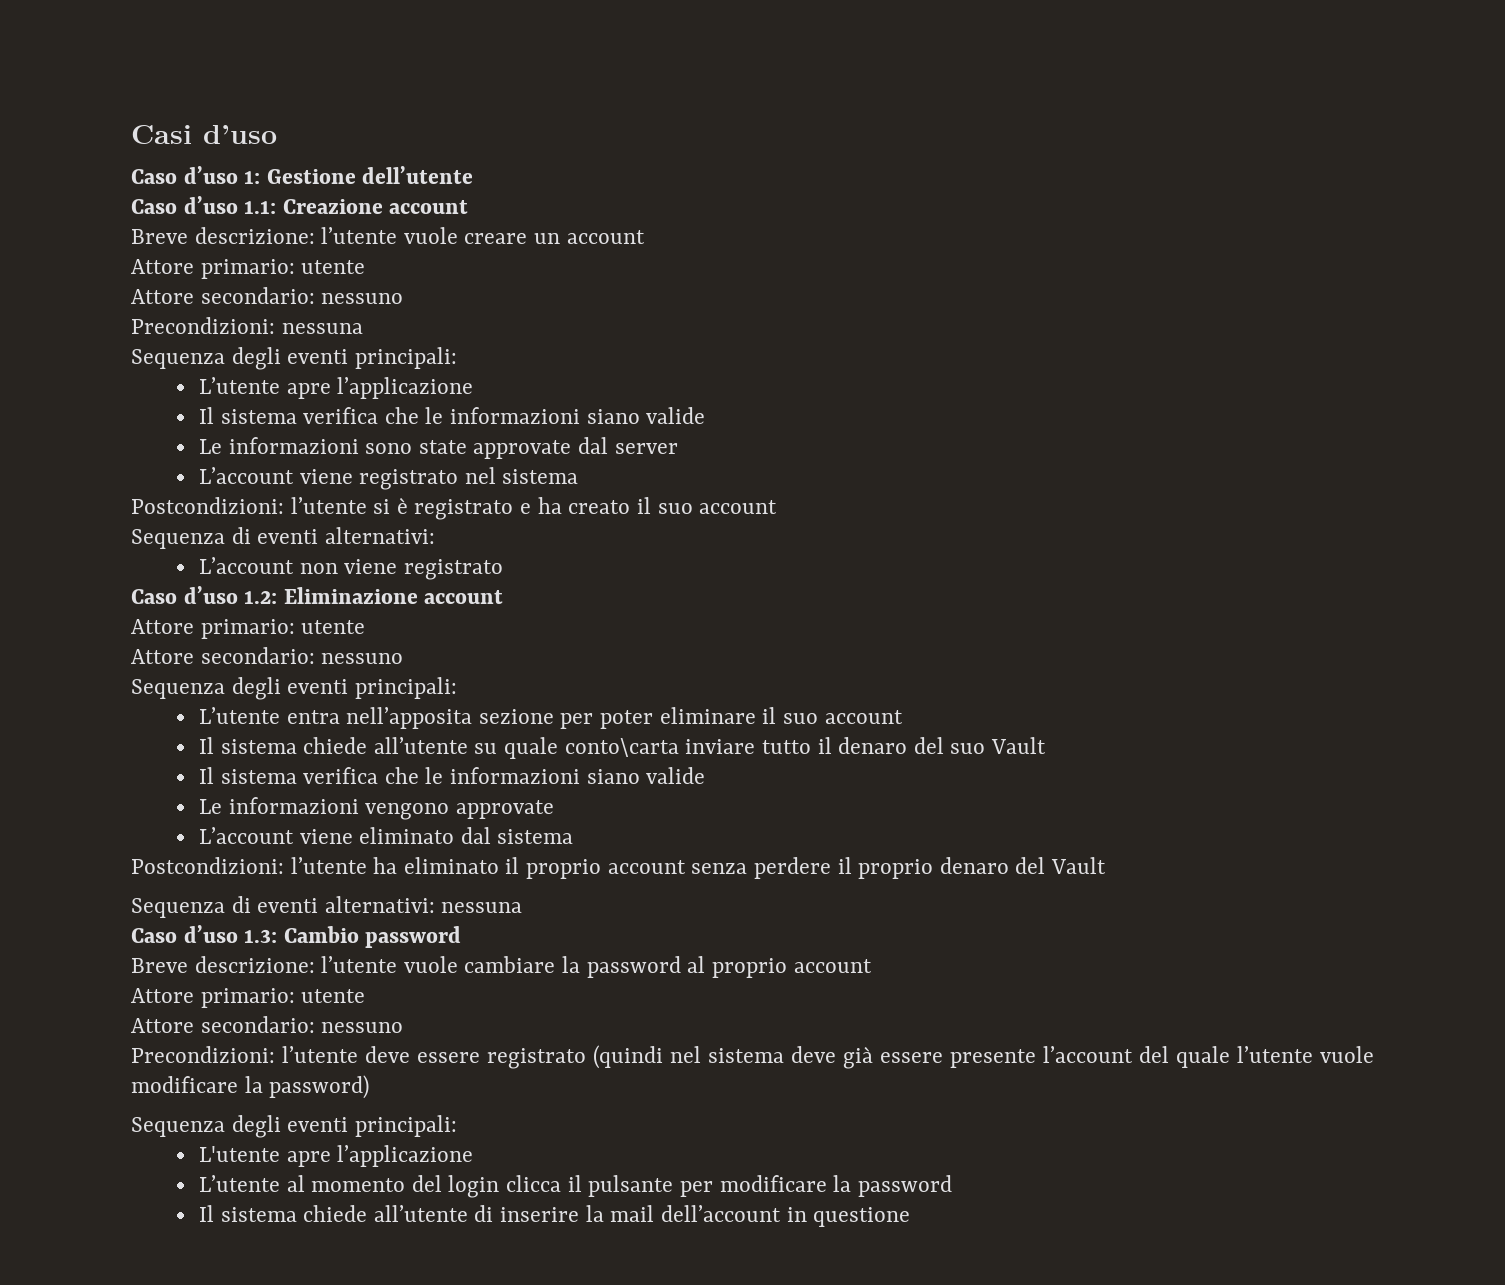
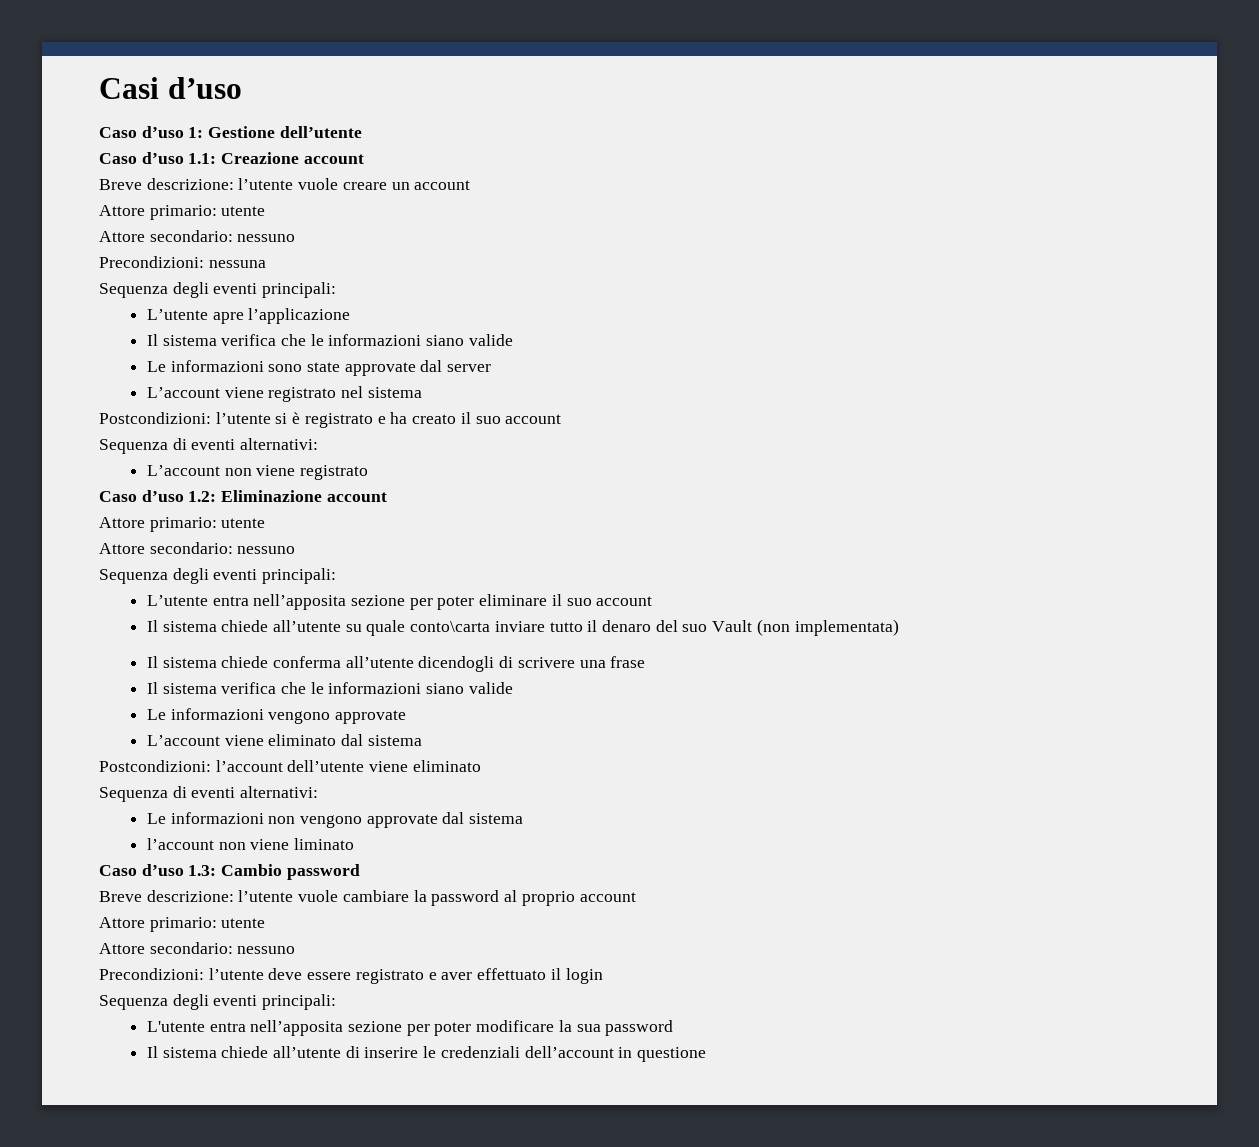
- Il sistema chiede all’utente su quale conto\carta inviare tutto il denaro del suo Vault
+ Il sistema chiede all’utente su quale conto\carta inviare tutto il denaro del suo Vault (non implementata)
+ Il sistema chiede conferma all’utente dicendogli di scrivere una frase
- Postcondizioni: l’utente ha eliminato il proprio account senza perdere il proprio denaro del Vault
- Sequenza di eventi alternativi: nessuna
+ Postcondizioni: l’account dell’utente viene eliminato
+ Sequenza di eventi alternativi:
+ Le informazioni non vengono approvate dal sistema
+ l’account non viene liminato
- Precondizioni: l’utente deve essere registrato (quindi nel sistema deve già essere presente l’account del quale l’utente vuole modificare la password)
+ Precondizioni: l’utente deve essere registrato e aver effettuato il login
  Sequenza degli eventi principali:
- L'utente apre l’applicazione
- L’utente al momento del login clicca il pulsante per modificare la password
+ L'utente entra nell’apposita sezione per poter modificare la sua password
- Il sistema chiede all’utente di inserire la mail dell’account in questione
+ Il sistema chiede all’utente di inserire le credenziali dell’account in questione

